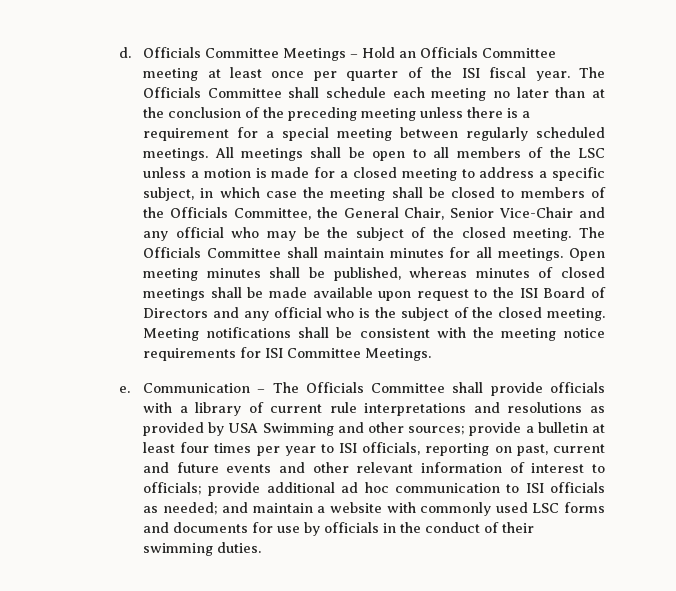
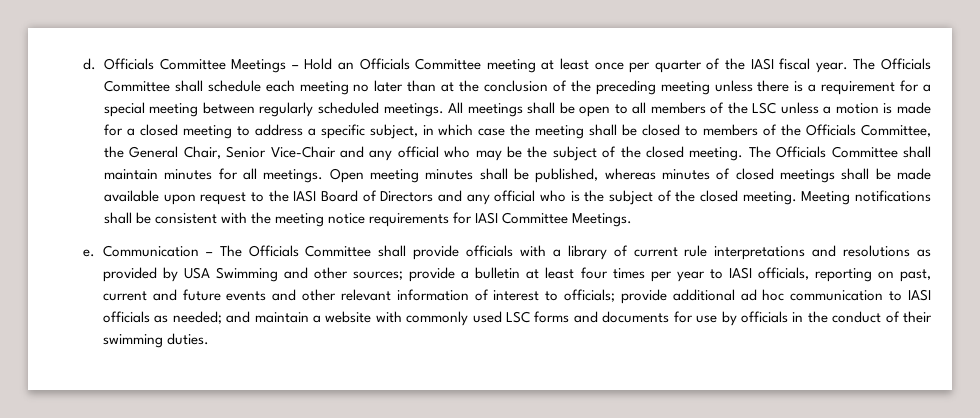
- Officials Committee Meetings – Hold an Officials Committee meeting at least once per quarter of the ISI fiscal year.
+ Officials Committee Meetings – Hold an Officials Committee meeting at least once per quarter of the IASI fiscal year.
- Open meeting minutes shall be published, whereas minutes of closed meetings shall be made available upon request to the ISI Board of Directors and any official who is the subject of the closed meeting.
+ Open meeting minutes shall be published, whereas minutes of closed meetings shall be made available upon request to the IASI Board of Directors and any official who is the subject of the closed meeting.
- Meeting notifications shall be consistent with the meeting notice requirements for ISI Committee Meetings.
+ Meeting notifications shall be consistent with the meeting notice requirements for IASI Committee Meetings.
- provide a bulletin at least four times per year to ISI officials, reporting on past, current and future events and other relevant information of interest to officials;
+ provide a bulletin at least four times per year to IASI officials, reporting on past, current and future events and other relevant information of interest to officials;
- provide additional ad hoc communication to ISI officials as needed;
+ provide additional ad hoc communication to IASI officials as needed;

